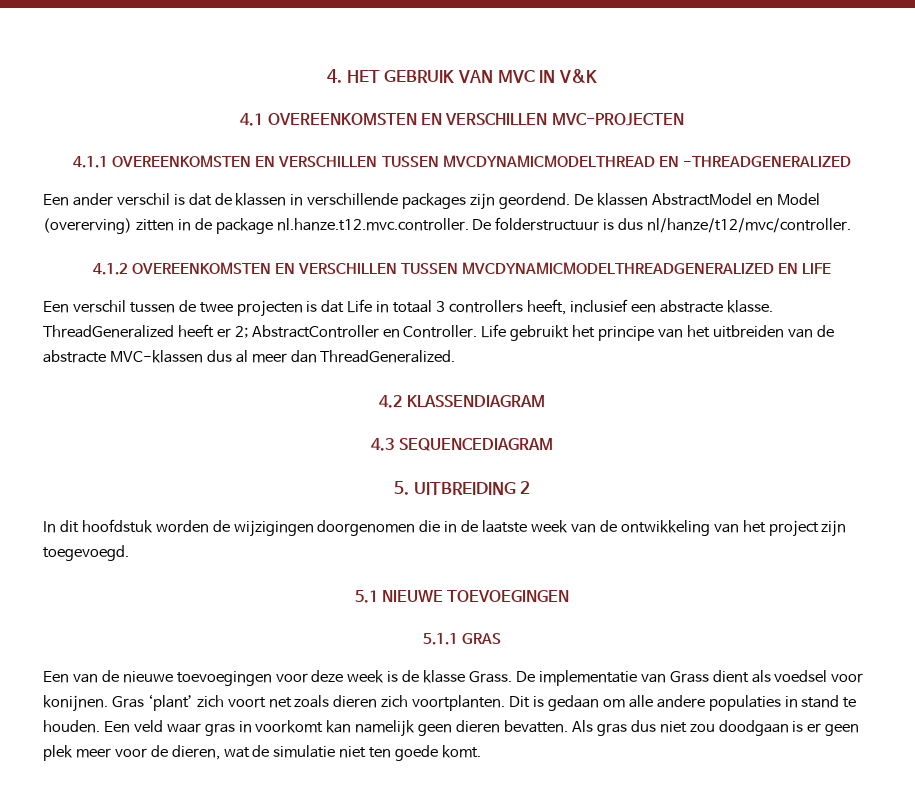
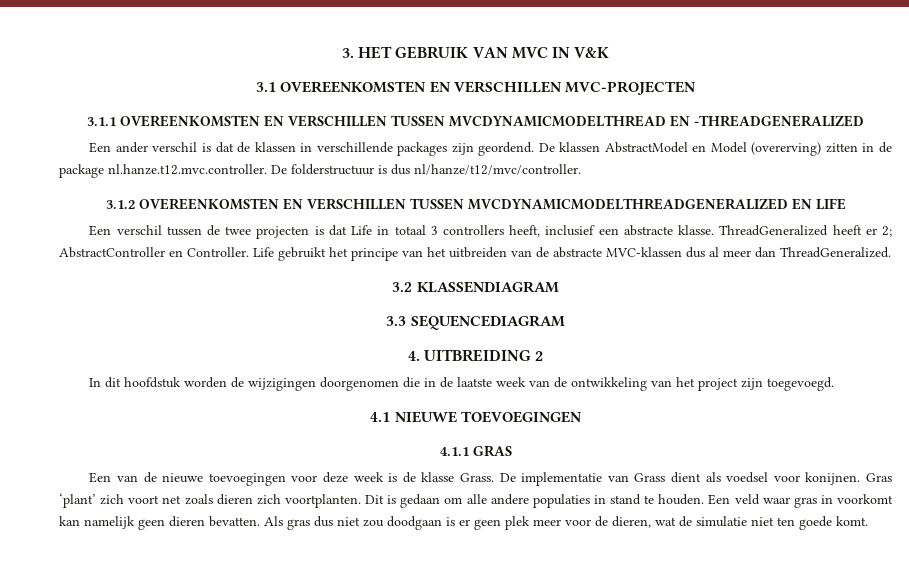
- 4. HET GEBRUIK VAN MVC IN V&K
+ 3. HET GEBRUIK VAN MVC IN V&K
- 4.1 OVEREENKOMSTEN EN VERSCHILLEN MVC-PROJECTEN
+ 3.1 OVEREENKOMSTEN EN VERSCHILLEN MVC-PROJECTEN
- 4.1.1 OVEREENKOMSTEN EN VERSCHILLEN TUSSEN MVCDYNAMICMODELTHREAD EN -THREADGENERALIZED
+ 3.1.1 OVEREENKOMSTEN EN VERSCHILLEN TUSSEN MVCDYNAMICMODELTHREAD EN -THREADGENERALIZED
- 4.1.2 OVEREENKOMSTEN EN VERSCHILLEN TUSSEN MVCDYNAMICMODELTHREADGENERALIZED EN LIFE
+ 3.1.2 OVEREENKOMSTEN EN VERSCHILLEN TUSSEN MVCDYNAMICMODELTHREADGENERALIZED EN LIFE
- 4.2 KLASSENDIAGRAM
+ 3.2 KLASSENDIAGRAM
- 4.3 SEQUENCEDIAGRAM
+ 3.3 SEQUENCEDIAGRAM
- 5. UITBREIDING 2
+ 4. UITBREIDING 2
- 5.1 NIEUWE TOEVOEGINGEN
+ 4.1 NIEUWE TOEVOEGINGEN
- 5.1.1 GRAS
+ 4.1.1 GRAS

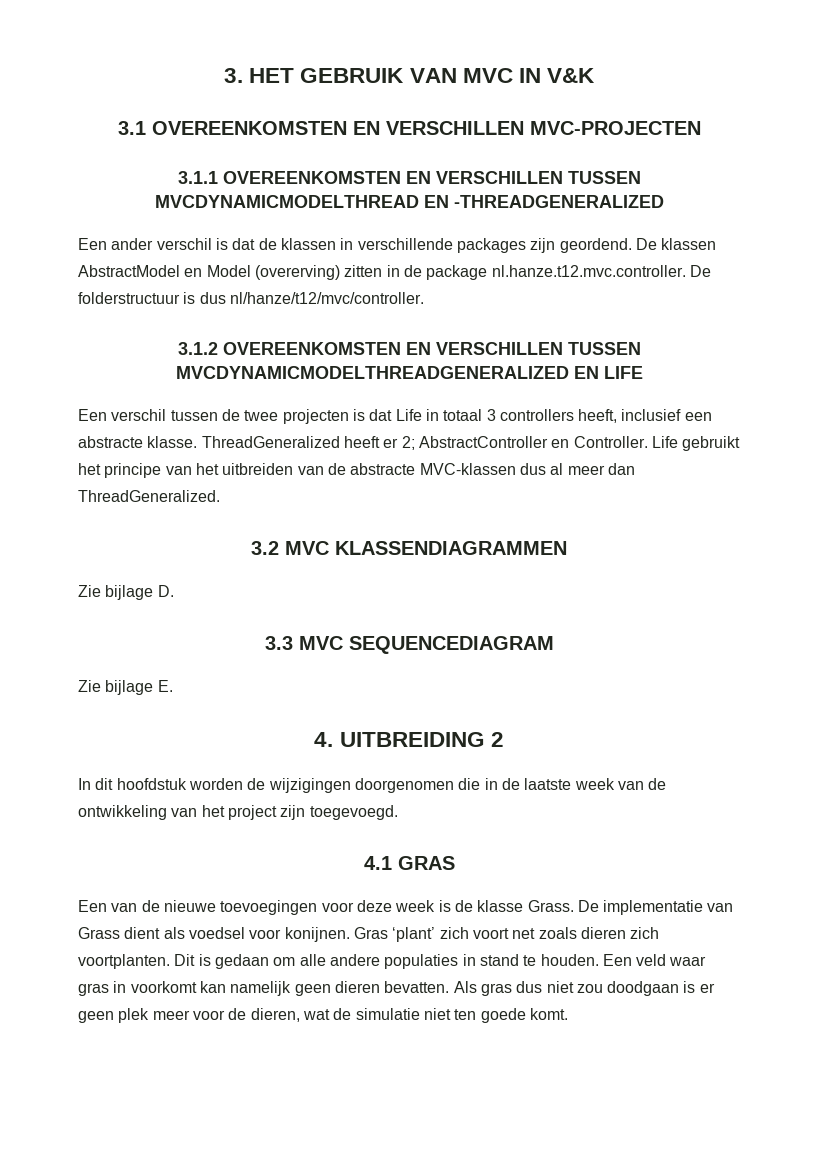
- 3.2 KLASSENDIAGRAM
+ 3.2 MVC KLASSENDIAGRAMMEN
+ Zie bijlage D.
- 3.3 SEQUENCEDIAGRAM
+ 3.3 MVC SEQUENCEDIAGRAM
+ Zie bijlage E.
- 4.1 NIEUWE TOEVOEGINGEN
- 4.1.1 GRAS
+ 4.1 GRAS

